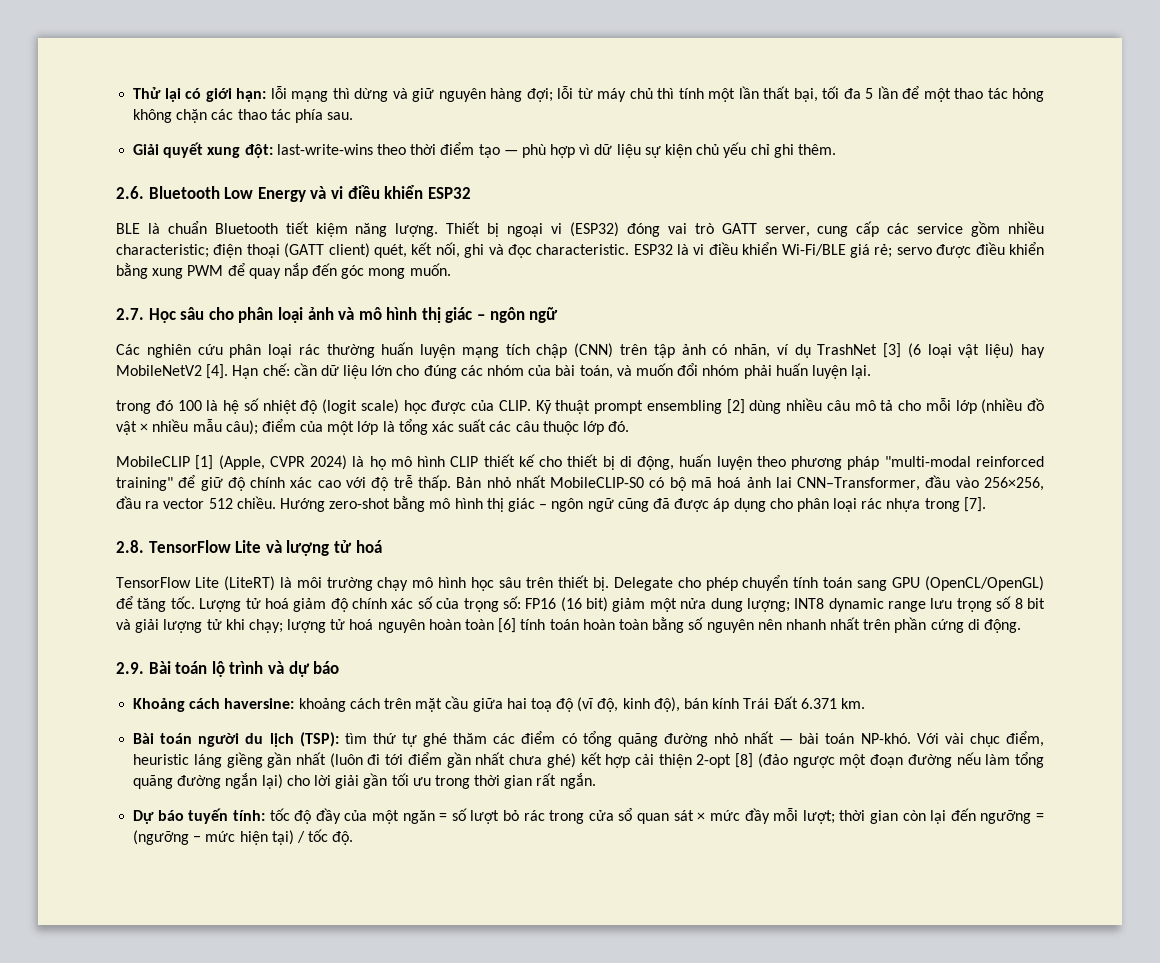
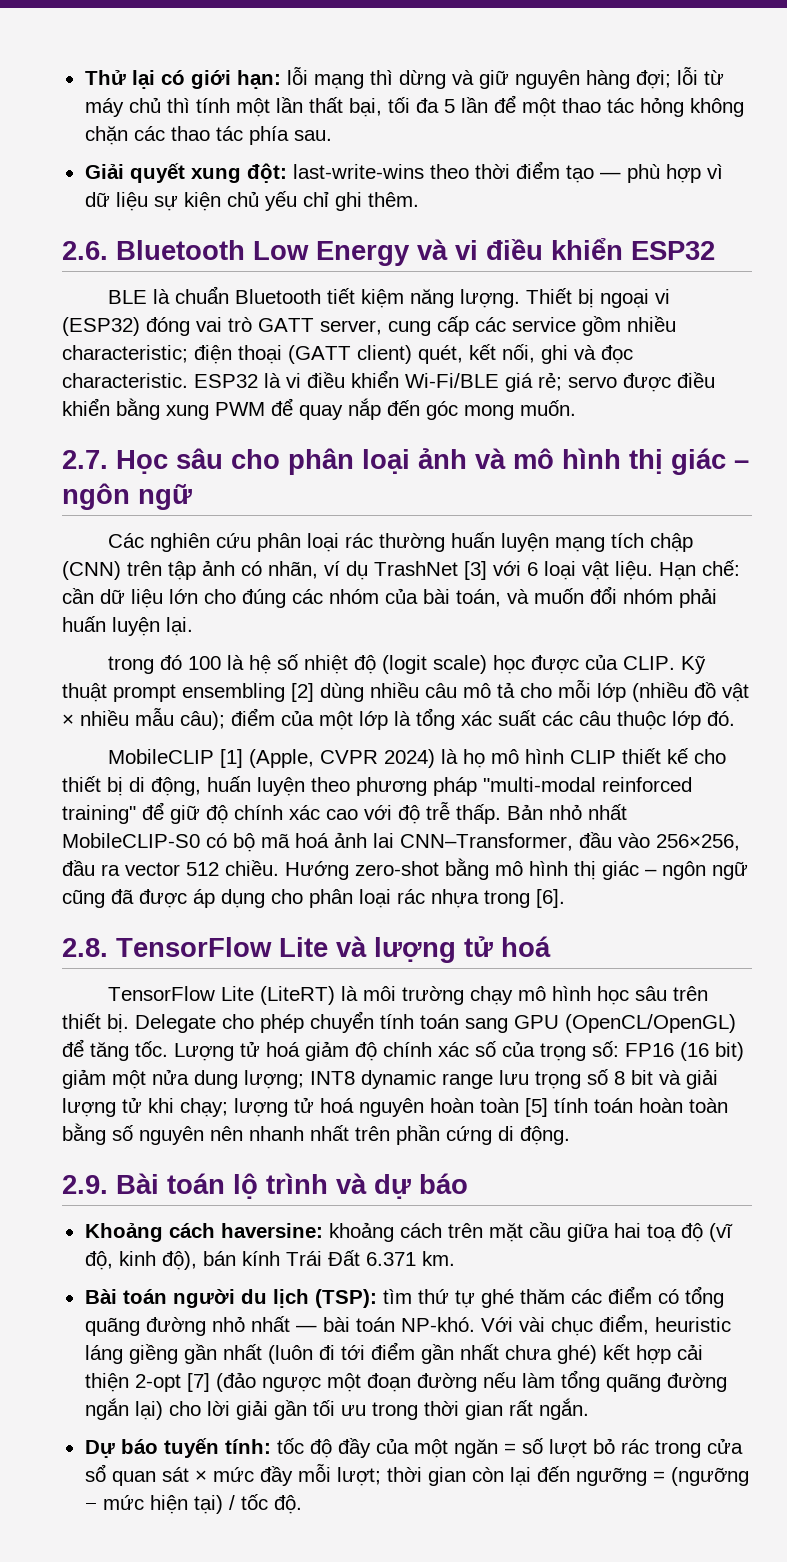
- Các nghiên cứu phân loại rác thường huấn luyện mạng tích chập (CNN) trên tập ảnh có nhãn, ví dụ TrashNet [3] (6 loại vật liệu) hay MobileNetV2 [4].
+ Các nghiên cứu phân loại rác thường huấn luyện mạng tích chập (CNN) trên tập ảnh có nhãn, ví dụ TrashNet [3] với 6 loại vật liệu.
- Hướng zero-shot bằng mô hình thị giác – ngôn ngữ cũng đã được áp dụng cho phân loại rác nhựa trong [7].
+ Hướng zero-shot bằng mô hình thị giác – ngôn ngữ cũng đã được áp dụng cho phân loại rác nhựa trong [6].
- Lượng tử hoá giảm độ chính xác số của trọng số: FP16 (16 bit) giảm một nửa dung lượng; INT8 dynamic range lưu trọng số 8 bit và giải lượng tử khi chạy; lượng tử hoá nguyên hoàn toàn [6] tính toán hoàn toàn bằng số nguyên nên nhanh nhất trên phần cứng di động.
+ Lượng tử hoá giảm độ chính xác số của trọng số: FP16 (16 bit) giảm một nửa dung lượng; INT8 dynamic range lưu trọng số 8 bit và giải lượng tử khi chạy; lượng tử hoá nguyên hoàn toàn [5] tính toán hoàn toàn bằng số nguyên nên nhanh nhất trên phần cứng di động.
- Với vài chục điểm, heuristic láng giềng gần nhất (luôn đi tới điểm gần nhất chưa ghé) kết hợp cải thiện 2-opt [8] (đảo ngược một đoạn đường nếu làm tổng quãng đường ngắn lại) cho lời giải gần tối ưu trong thời gian rất ngắn.
+ Với vài chục điểm, heuristic láng giềng gần nhất (luôn đi tới điểm gần nhất chưa ghé) kết hợp cải thiện 2-opt [7] (đảo ngược một đoạn đường nếu làm tổng quãng đường ngắn lại) cho lời giải gần tối ưu trong thời gian rất ngắn.

